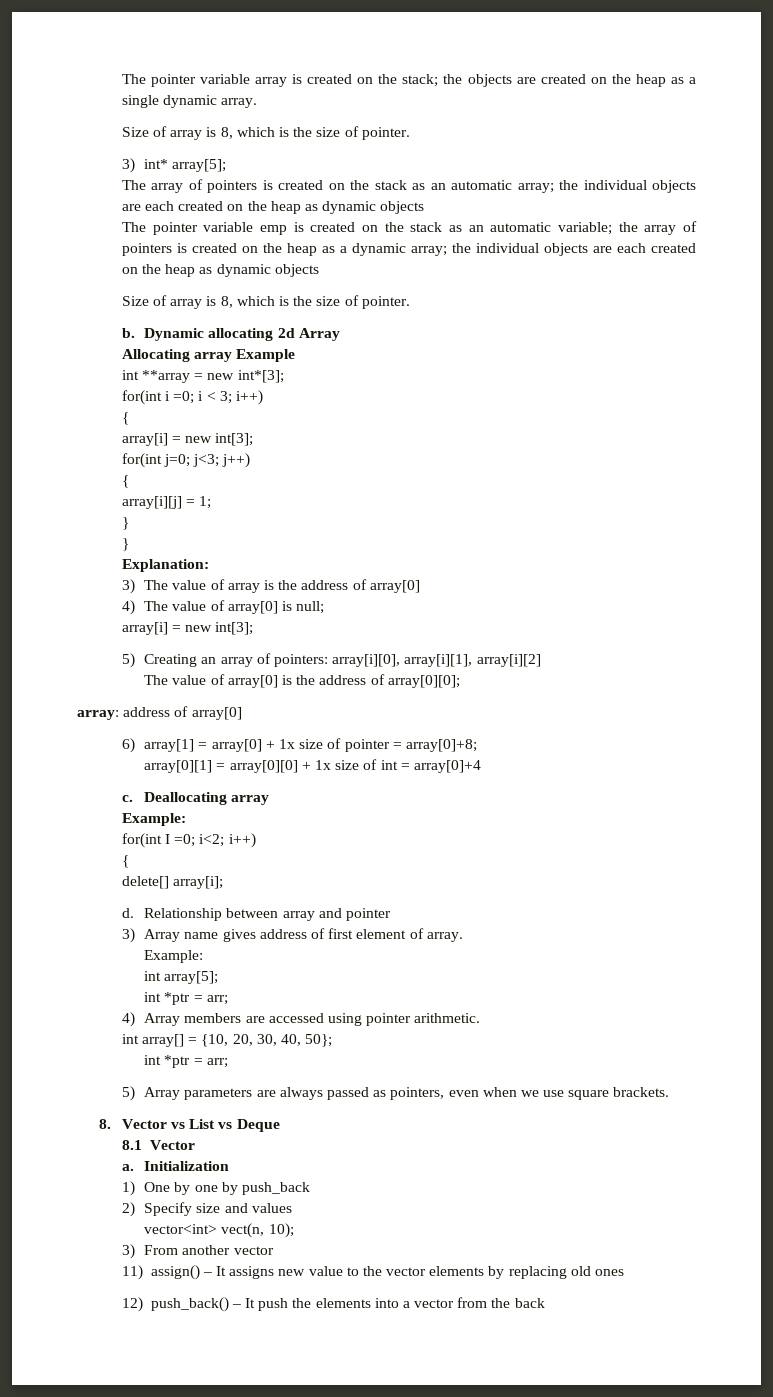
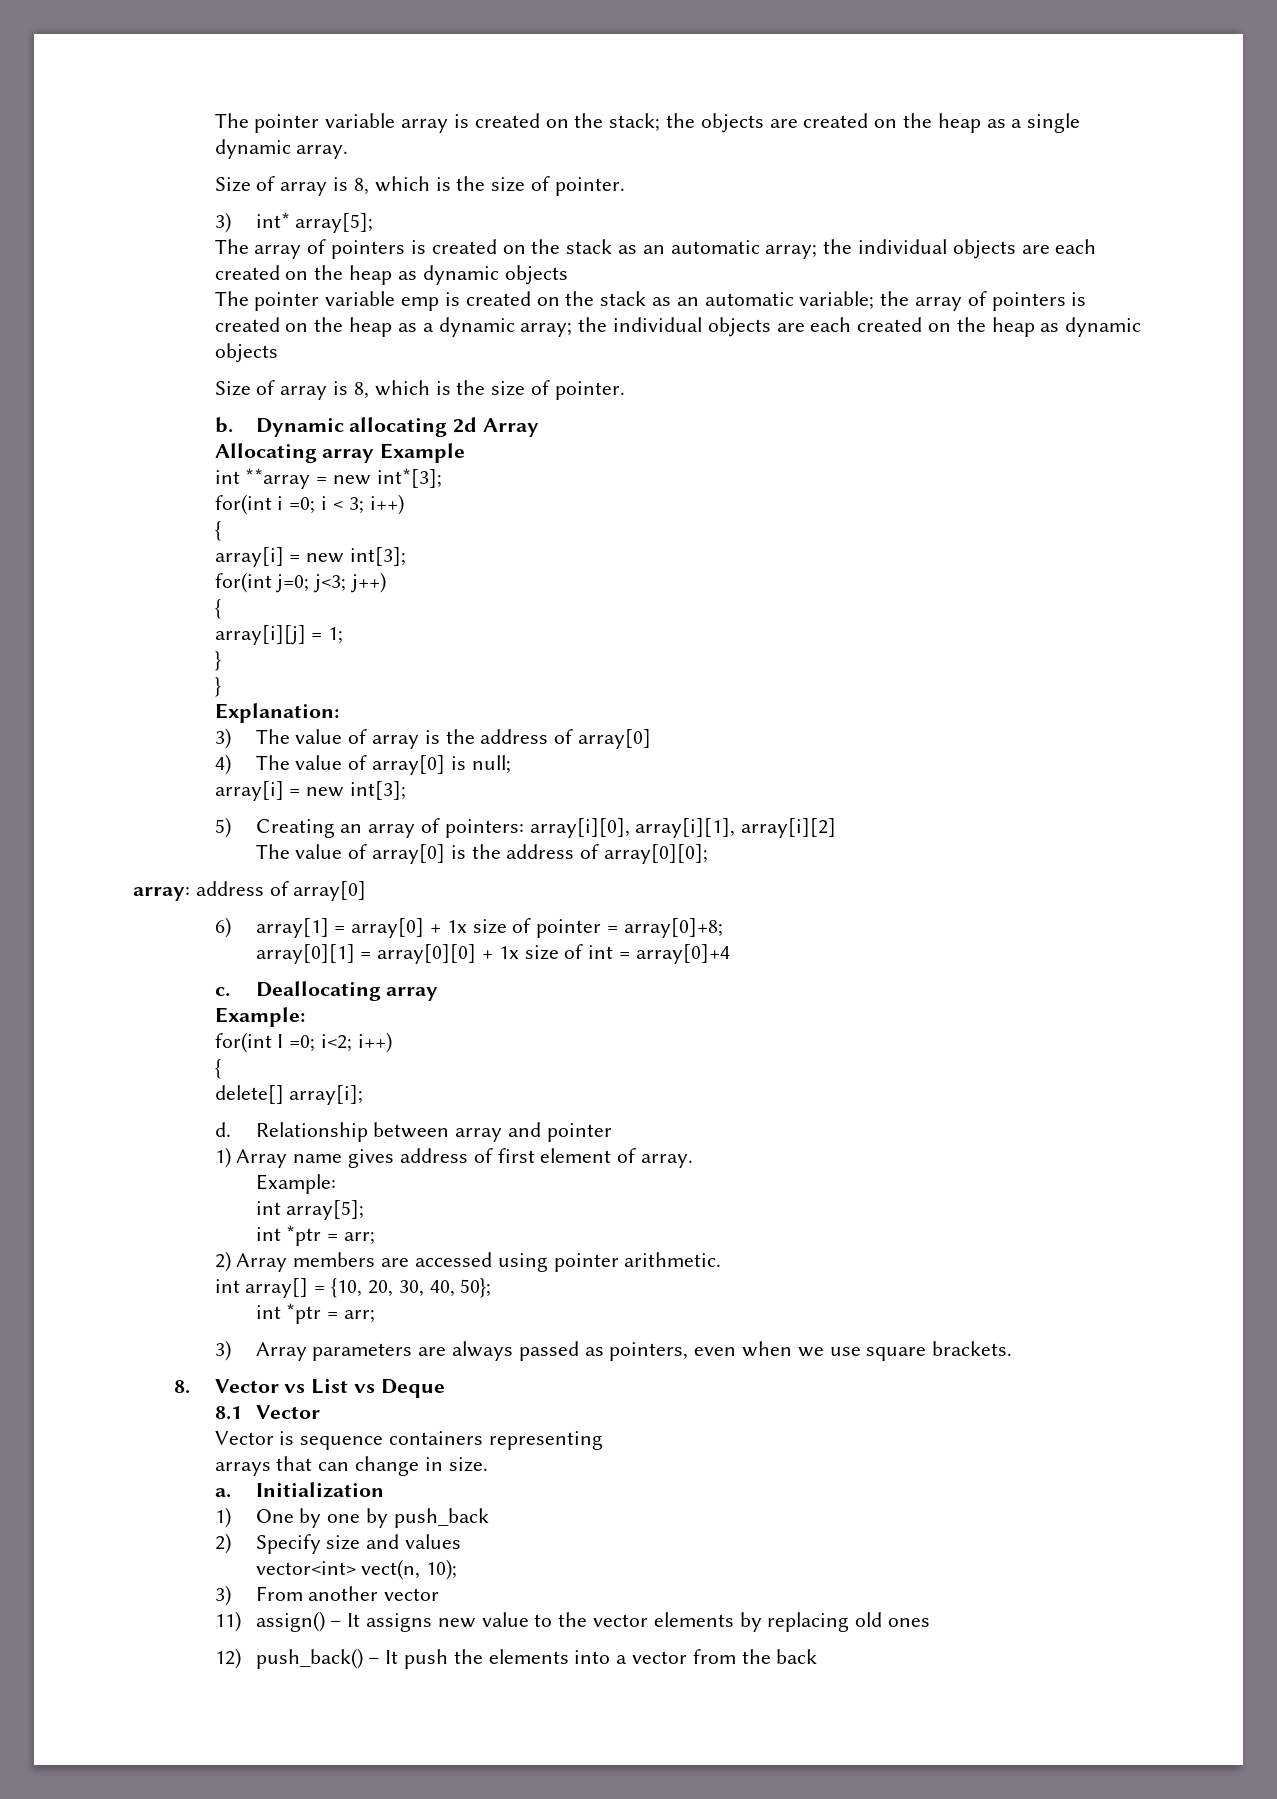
- 3) Array name gives address of first element of array.
+ 1) Array name gives address of first element of array.
- 4) Array members are accessed using pointer arithmetic.
+ 2) Array members are accessed using pointer arithmetic.
- 5) Array parameters are always passed as pointers, even when we use square brackets.
+ 3) Array parameters are always passed as pointers, even when we use square brackets.
+ Vector is sequence containers representing
+ arrays that can change in size.

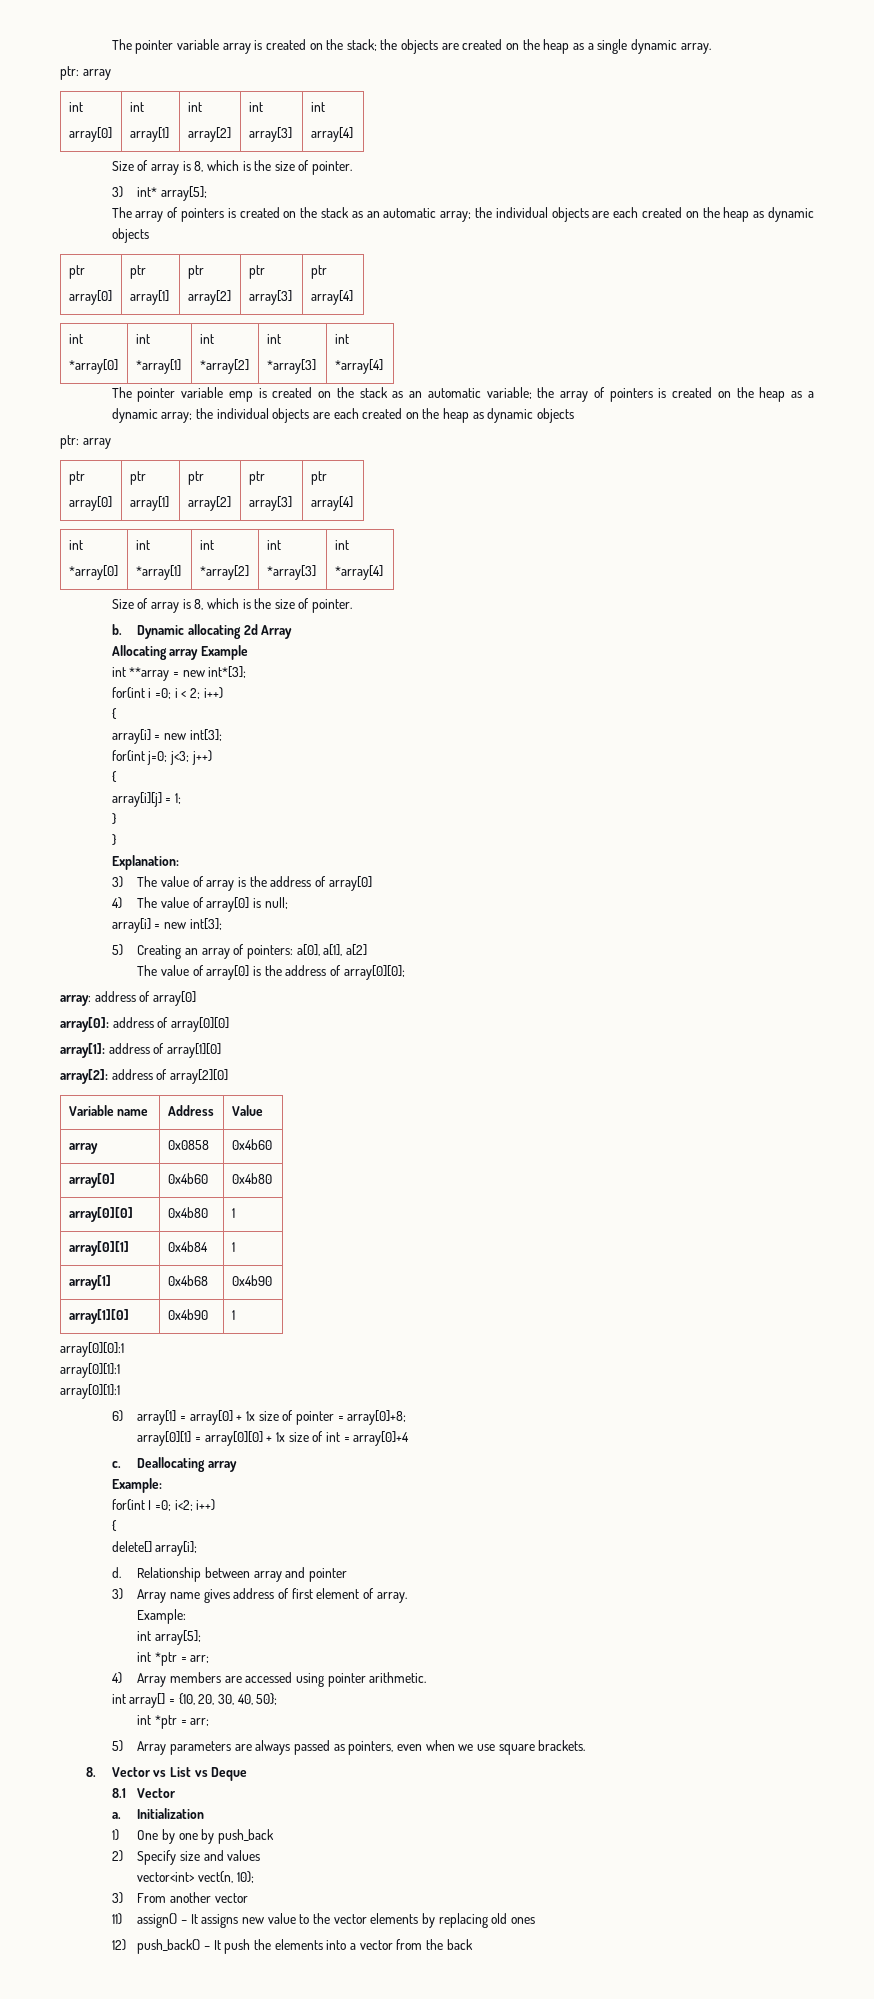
  The pointer variable array is created on the stack; the objects are created on the heap as a single dynamic array.
+ ptr: array
+ int
+ array[0] | int
+ array[1] | int
+ array[2] | int
+ array[3] | int
+ array[4]
  The array of pointers is created on the stack as an automatic array; the individual objects are each created on the heap as dynamic objects
+ ptr
+ array[0] | ptr
+ array[1] | ptr
+ array[2] | ptr
+ array[3] | ptr
+ array[4]
+ int
+ *array[0] | int
+ *array[1] | int
+ *array[2] | int
+ *array[3] | int
+ *array[4]
  The pointer variable emp is created on the stack as an automatic variable; the array of pointers is created on the heap as a dynamic array; the individual objects are each created on the heap as dynamic objects
+ ptr: array
+ ptr
+ array[0] | ptr
+ array[1] | ptr
+ array[2] | ptr
+ array[3] | ptr
+ array[4]
+ int
+ *array[0] | int
+ *array[1] | int
+ *array[2] | int
+ *array[3] | int
+ *array[4]
- for(int i =0; i < 3; i++)
+ for(int i =0; i < 2; i++)
- 5) Creating an array of pointers: array[i][0], array[i][1], array[i][2]
+ 5) Creating an array of pointers: a[0], a[1], a[2]
+ array[0]: address of array[0][0]
+ array[1]: address of array[1][0]
+ array[2]: address of array[2][0]
+ Variable name | Address | Value
+ array | 0x0858 | 0x4b60
+ array[0] | 0x4b60 | 0x4b80
+ array[0][0] | 0x4b80 | 1
+ array[0][1] | 0x4b84 | 1
+ array[1] | 0x4b68 | 0x4b90
+ array[1][0] | 0x4b90 | 1
+ array[0][0]:1
+ array[0][1]:1
+ array[0][1]:1
- 1) Array name gives address of first element of array.
+ 3) Array name gives address of first element of array.
- 2) Array members are accessed using pointer arithmetic.
+ 4) Array members are accessed using pointer arithmetic.
- 3) Array parameters are always passed as pointers, even when we use square brackets.
+ 5) Array parameters are always passed as pointers, even when we use square brackets.
- Vector is sequence containers representing
- arrays that can change in size.

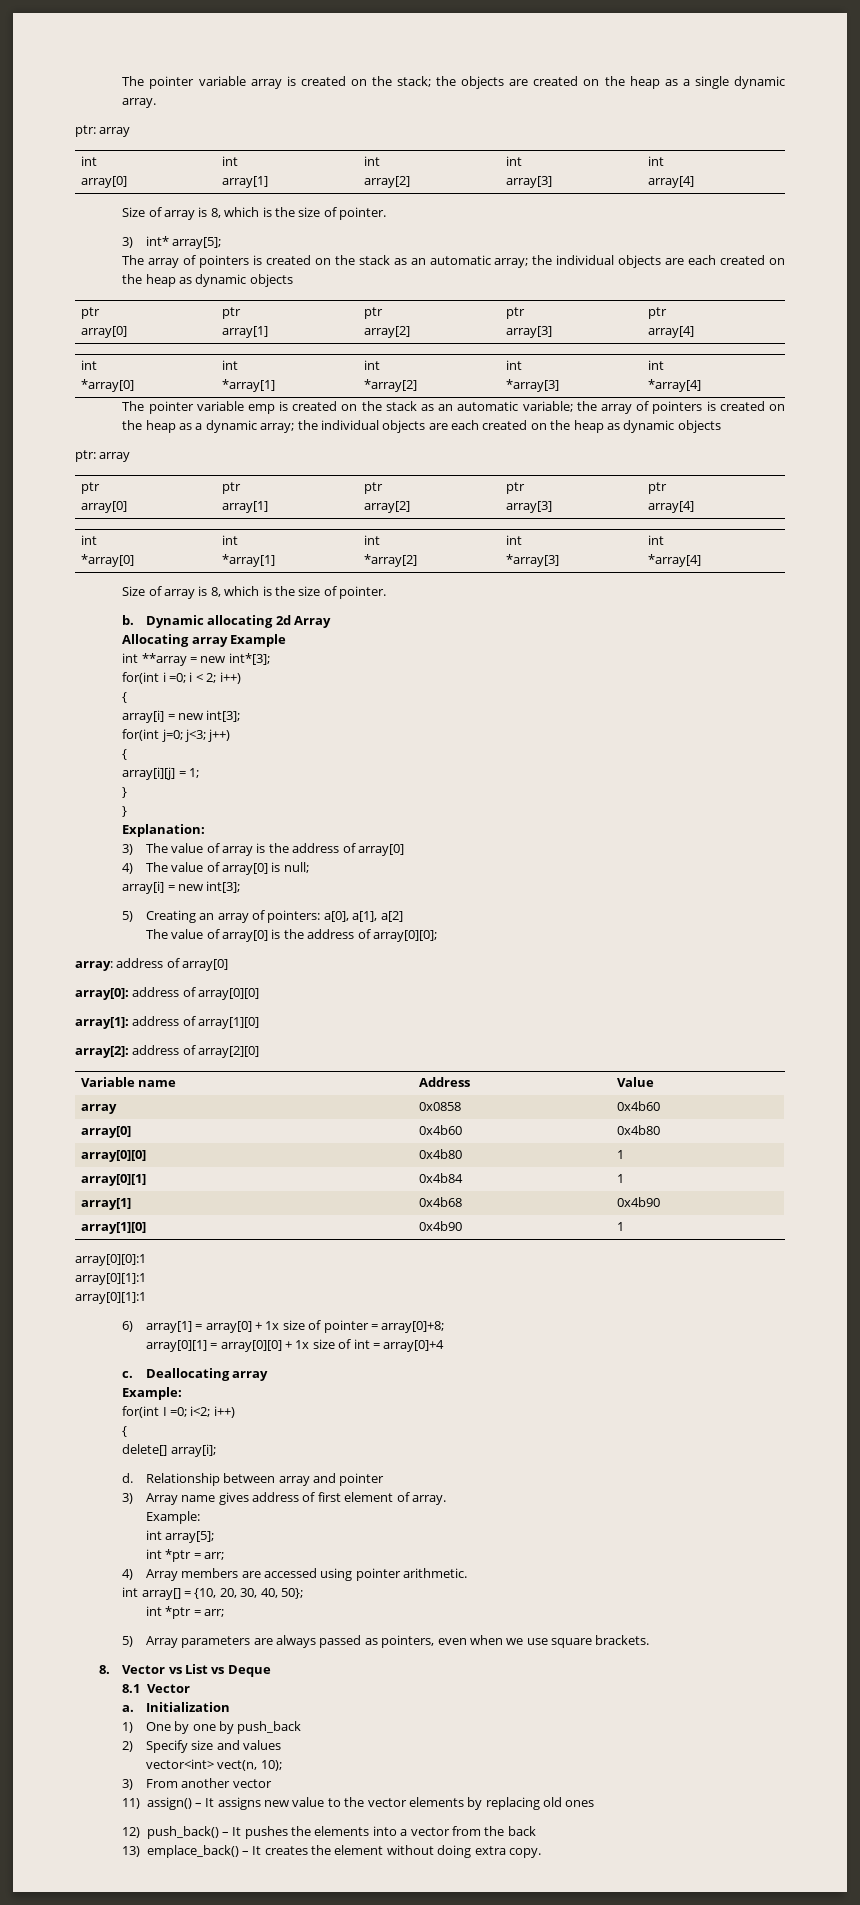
- 12) push_back() – It push the elements into a vector from the back
+ 12) push_back() – It pushes the elements into a vector from the back
+ 13) emplace_back() – It creates the element without doing extra copy.

